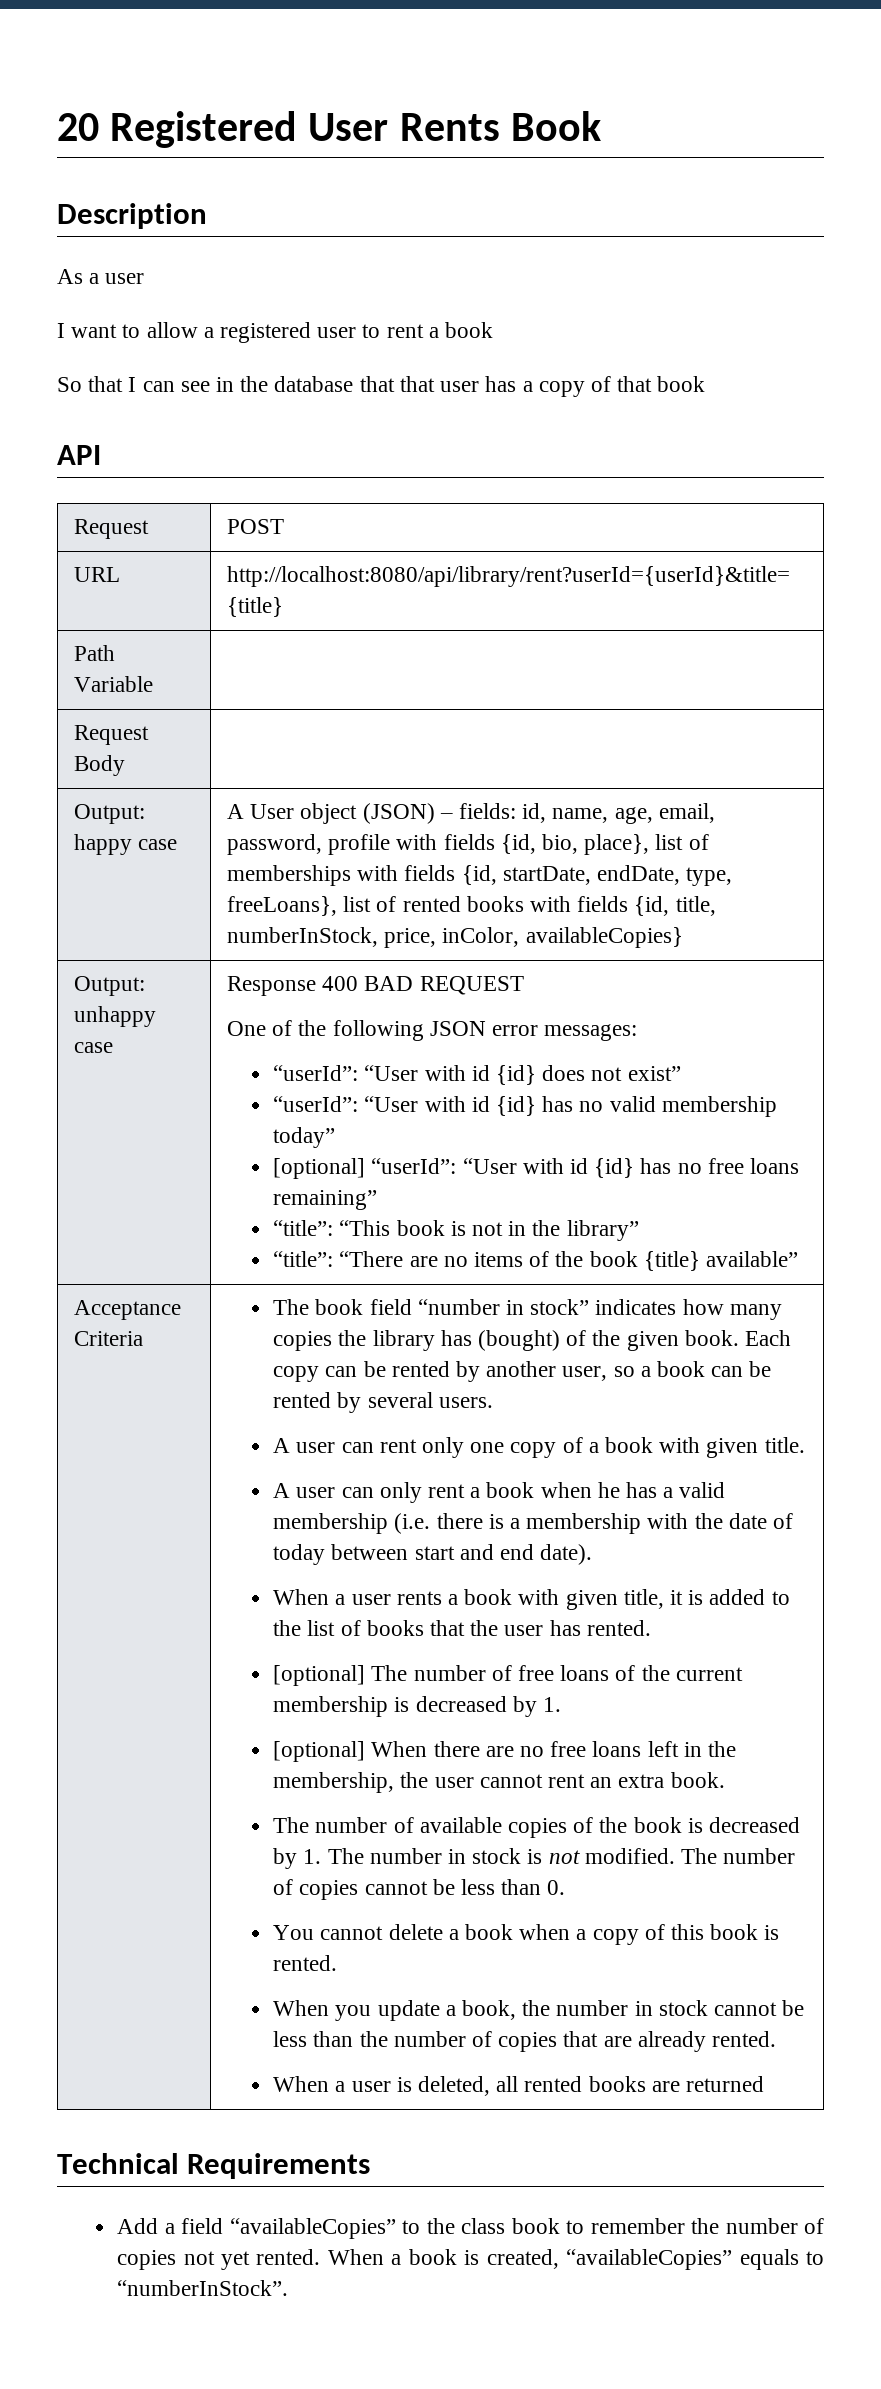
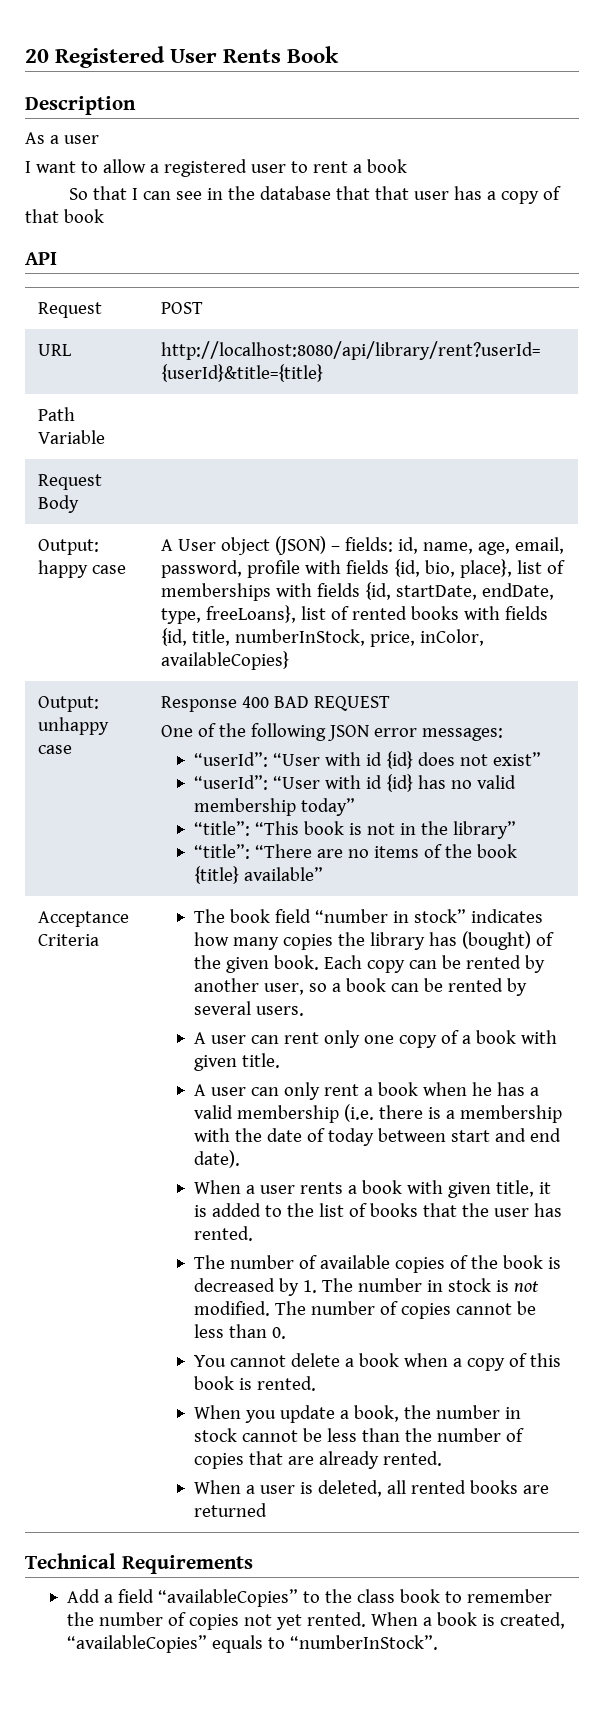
- [optional] “userId”: “User with id {id} has no free loans remaining”
- [optional] The number of free loans of the current membership is decreased by 1.
- [optional] When there are no free loans left in the membership, the user cannot rent an extra book.

